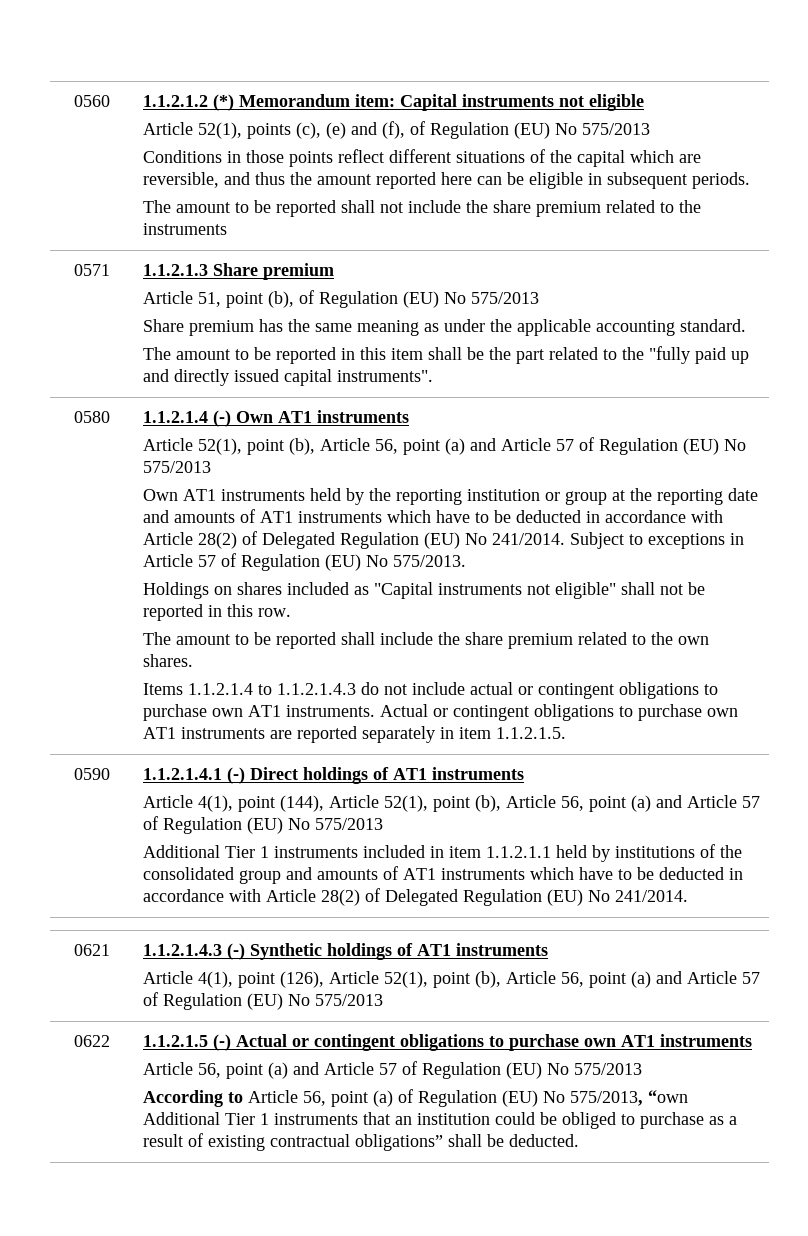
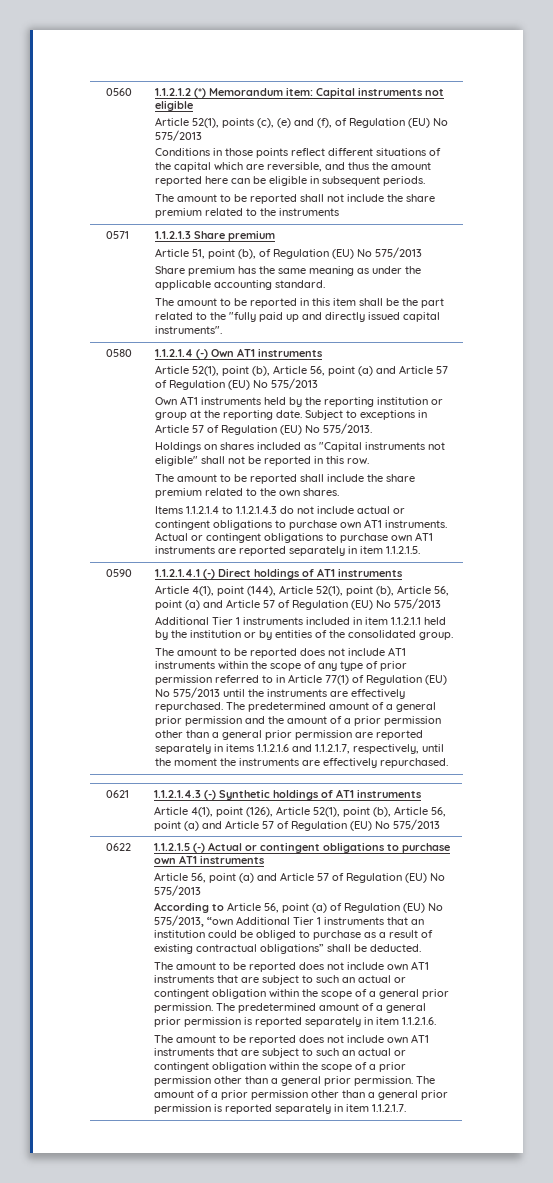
- Own AT1 instruments held by the reporting institution or group at the reporting date and amounts of AT1 instruments which have to be deducted in accordance with Article 28(2) of Delegated Regulation (EU) No 241/2014.
+ Own AT1 instruments held by the reporting institution or group at the reporting date.
- Additional Tier 1 instruments included in item 1.1.2.1.1 held by institutions of the consolidated group and amounts of AT1 instruments which have to be deducted in accordance with Article 28(2) of Delegated Regulation (EU) No 241/2014.
+ Additional Tier 1 instruments included in item 1.1.2.1.1 held by the institution or by entities of the consolidated group.
+ The amount to be reported does not include AT1 instruments within the scope of any type of prior permission referred to in Article 77(1) of Regulation (EU) No 575/2013 until the instruments are effectively repurchased. The predetermined amount of a general prior permission and the amount of a prior permission other than a general prior permission are reported separately in items 1.1.2.1.6 and 1.1.2.1.7, respectively, until the moment the instruments are effectively repurchased.
+ The amount to be reported does not include own AT1 instruments that are subject to such an actual or contingent obligation within the scope of a general prior permission. The predetermined amount of a general prior permission is reported separately in item 1.1.2.1.6.
+ The amount to be reported does not include own AT1 instruments that are subject to such an actual or contingent obligation within the scope of a prior permission other than a general prior permission. The amount of a prior permission other than a general prior permission is reported separately in item 1.1.2.1.7.

